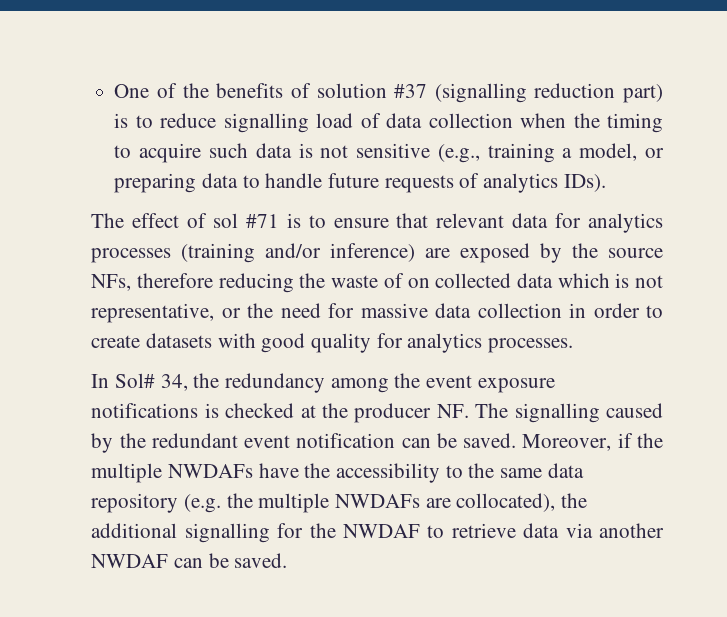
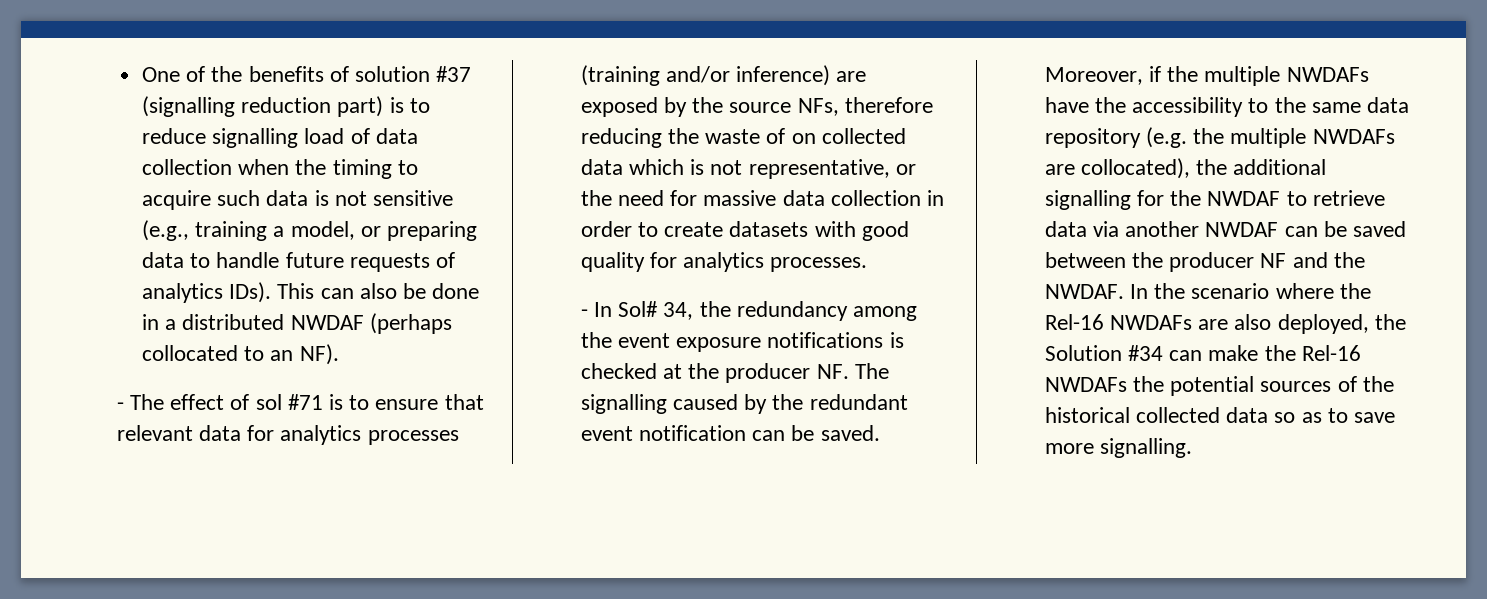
- One of the benefits of solution #37 (signalling reduction part) is to reduce signalling load of data collection when the timing to acquire such data is not sensitive (e.g., training a model, or preparing data to handle future requests of analytics IDs).
- The effect of sol #71 is to ensure that relevant data for analytics processes (training and/or inference) are exposed by the source NFs, therefore reducing the waste of on collected data which is not representative, or the need for massive data collection in order to create datasets with good quality for analytics processes.
+ One of the benefits of solution #37 (signalling reduction part) is to reduce signalling load of data collection when the timing to acquire such data is not sensitive (e.g., training a model, or preparing data to handle future requests of analytics IDs). This can also be done in a distributed NWDAF (perhaps collocated to an NF).
+ - The effect of sol #71 is to ensure that relevant data for analytics processes (training and/or inference) are exposed by the source NFs, therefore reducing the waste of on collected data which is not representative, or the need for massive data collection in order to create datasets with good quality for analytics processes.
- In Sol# 34, the redundancy among the event exposure notifications is checked at the producer NF. The signalling caused by the redundant event notification can be saved.
+ - In Sol# 34, the redundancy among the event exposure notifications is checked at the producer NF. The signalling caused by the redundant event notification can be saved.
- Moreover, if the multiple NWDAFs have the accessibility to the same data repository (e.g. the multiple NWDAFs are collocated), the additional signalling for the NWDAF to retrieve data via another NWDAF can be saved.
+ Moreover, if the multiple NWDAFs have the accessibility to the same data repository (e.g. the multiple NWDAFs are collocated), the additional signalling for the NWDAF to retrieve data via another NWDAF can be saved between the producer NF and the NWDAF. In the scenario where the Rel-16 NWDAFs are also deployed, the Solution #34 can make the Rel-16 NWDAFs the potential sources of the historical collected data so as to save more signalling.

